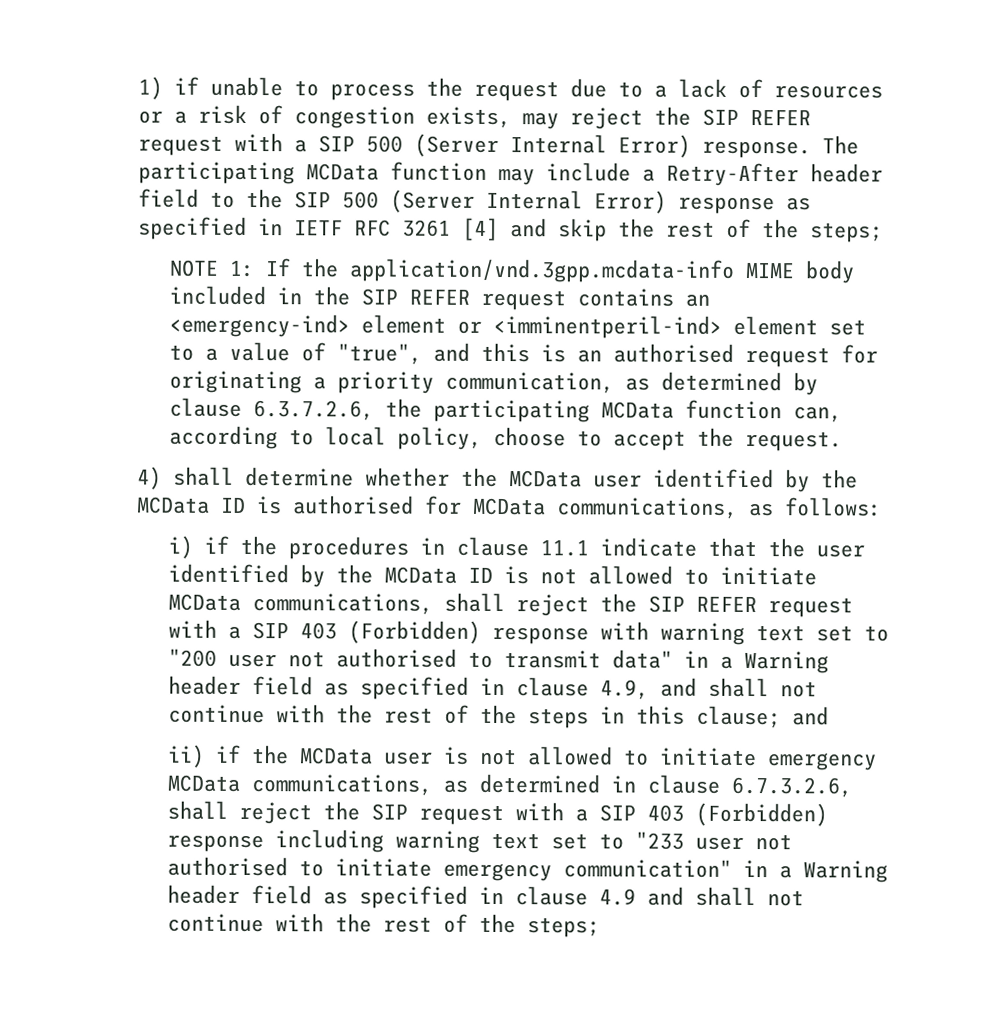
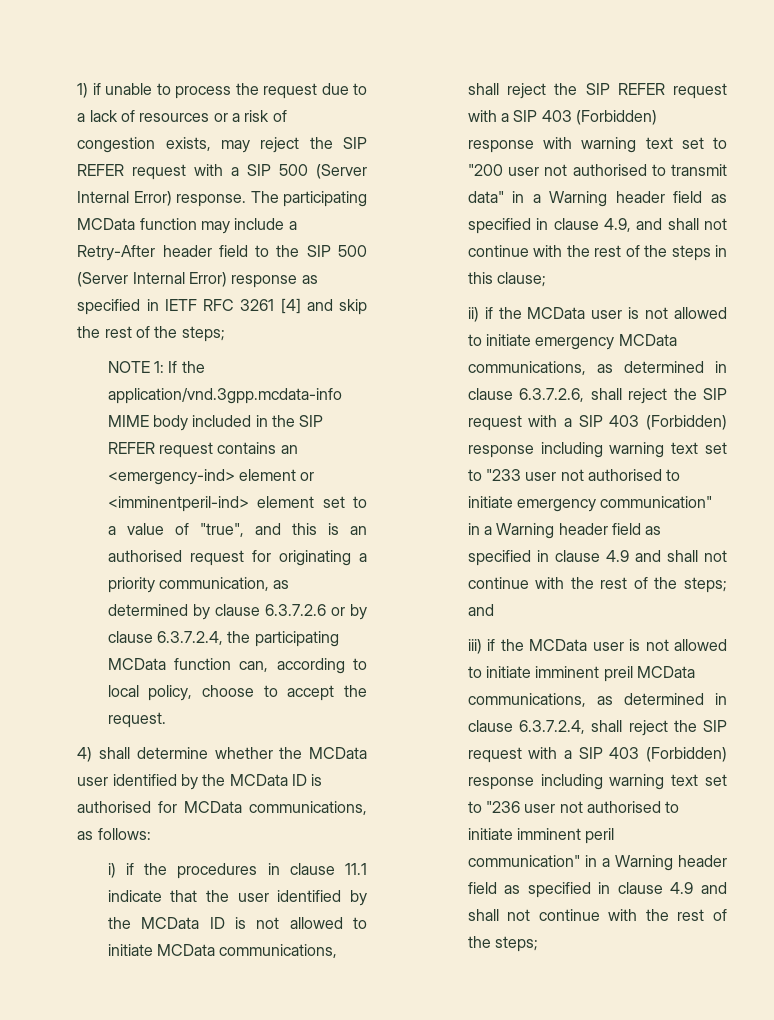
- NOTE 1: If the application/vnd.3gpp.mcdata-info MIME body included in the SIP REFER request contains an <emergency-ind> element or <imminentperil-ind> element set to a value of "true", and this is an authorised request for originating a priority communication, as determined by clause 6.3.7.2.6, the participating MCData function can, according to local policy, choose to accept the request.
+ NOTE 1: If the application/vnd.3gpp.mcdata-info MIME body included in the SIP REFER request contains an <emergency-ind> element or <imminentperil-ind> element set to a value of "true", and this is an authorised request for originating a priority communication, as determined by clause 6.3.7.2.6 or by clause 6.3.7.2.4, the participating MCData function can, according to local policy, choose to accept the request.
- i) if the procedures in clause 11.1 indicate that the user identified by the MCData ID is not allowed to initiate MCData communications, shall reject the SIP REFER request with a SIP 403 (Forbidden) response with warning text set to "200 user not authorised to transmit data" in a Warning header field as specified in clause 4.9, and shall not continue with the rest of the steps in this clause; and
+ i) if the procedures in clause 11.1 indicate that the user identified by the MCData ID is not allowed to initiate MCData communications, shall reject the SIP REFER request with a SIP 403 (Forbidden) response with warning text set to "200 user not authorised to transmit data" in a Warning header field as specified in clause 4.9, and shall not continue with the rest of the steps in this clause;
- ii) if the MCData user is not allowed to initiate emergency MCData communications, as determined in clause 6.7.3.2.6, shall reject the SIP request with a SIP 403 (Forbidden) response including warning text set to "233 user not authorised to initiate emergency communication" in a Warning header field as specified in clause 4.9 and shall not continue with the rest of the steps;
+ ii) if the MCData user is not allowed to initiate emergency MCData communications, as determined in clause 6.3.7.2.6, shall reject the SIP request with a SIP 403 (Forbidden) response including warning text set to "233 user not authorised to initiate emergency communication" in a Warning header field as specified in clause 4.9 and shall not continue with the rest of the steps; and
+ iii) if the MCData user is not allowed to initiate imminent preil MCData communications, as determined in clause 6.3.7.2.4, shall reject the SIP request with a SIP 403 (Forbidden) response including warning text set to "236 user not authorised to initiate imminent peril communication" in a Warning header field as specified in clause 4.9 and shall not continue with the rest of the steps;

